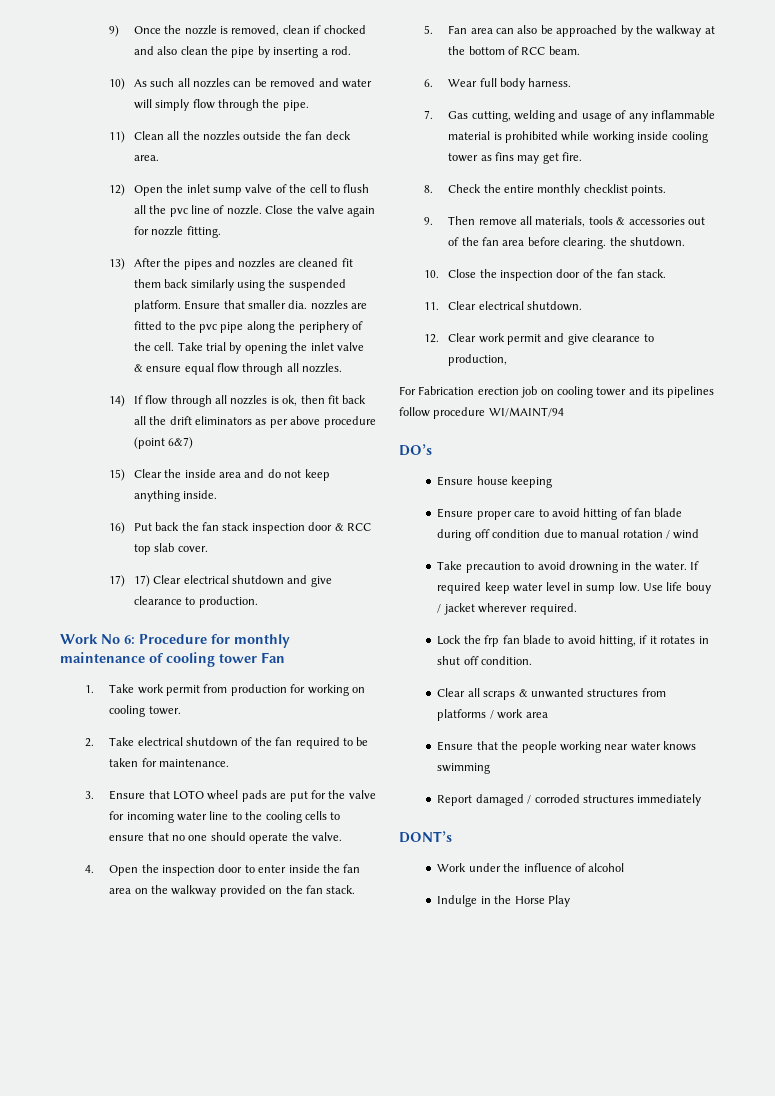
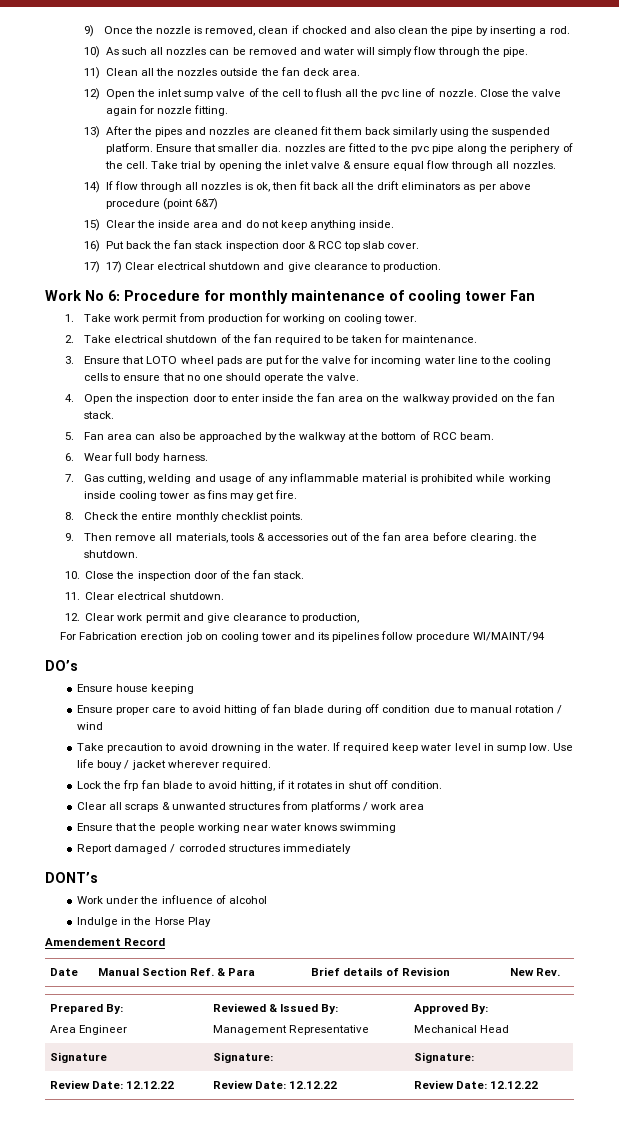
+ Amendement Record
+ Date | Manual Section Ref. & Para | Brief details of Revision | New Rev.
+ Prepared By:
+ Area Engineer | Reviewed & Issued By:
+ Management Representative | Approved By:
+ Mechanical Head
+ Signature | Signature: | Signature:
+ Review Date: 12.12.22 | Review Date: 12.12.22 | Review Date: 12.12.22

